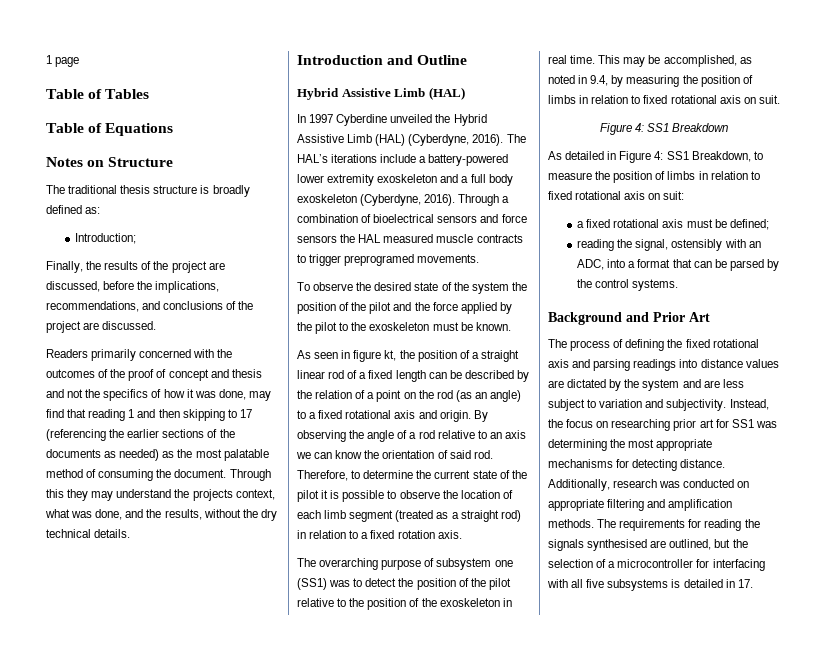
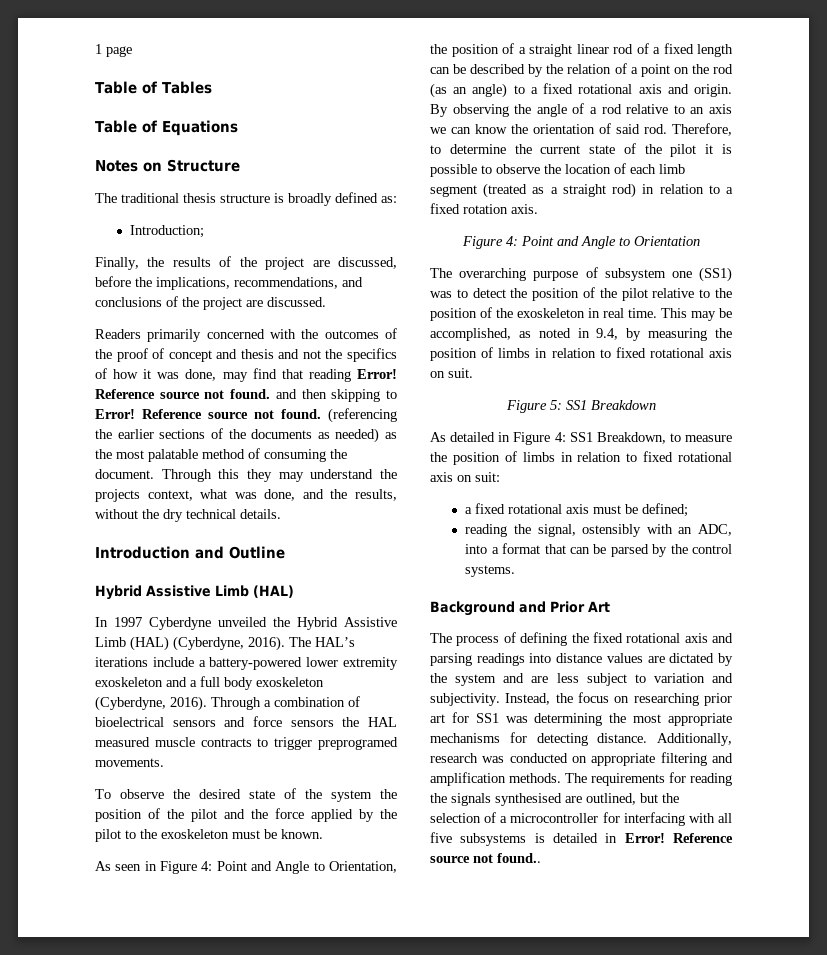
- Readers primarily concerned with the outcomes of the proof of concept and thesis and not the specifics of how it was done, may find that reading 1 and then skipping to 17 (referencing the earlier sections of the documents as needed) as the most palatable method of consuming the document.
+ Readers primarily concerned with the outcomes of the proof of concept and thesis and not the specifics of how it was done, may find that reading Error! Reference source not found. and then skipping to Error! Reference source not found. (referencing the earlier sections of the documents as needed) as the most palatable method of consuming the document.
- In 1997 Cyberdine unveiled the Hybrid Assistive Limb (HAL) (Cyberdyne, 2016).
+ In 1997 Cyberdyne unveiled the Hybrid Assistive Limb (HAL) (Cyberdyne, 2016).
- As seen in figure kt, the position of a straight linear rod of a fixed length can be described by the relation of a point on the rod (as an angle) to a fixed rotational axis and origin.
+ As seen in Figure 4: Point and Angle to Orientation, the position of a straight linear rod of a fixed length can be described by the relation of a point on the rod (as an angle) to a fixed rotational axis and origin.
+ Figure 4: Point and Angle to Orientation
- Figure 4: SS1 Breakdown
+ Figure 5: SS1 Breakdown
- The requirements for reading the signals synthesised are outlined, but the selection of a microcontroller for interfacing with all five subsystems is detailed in 17.
+ The requirements for reading the signals synthesised are outlined, but the selection of a microcontroller for interfacing with all five subsystems is detailed in Error! Reference source not found..

